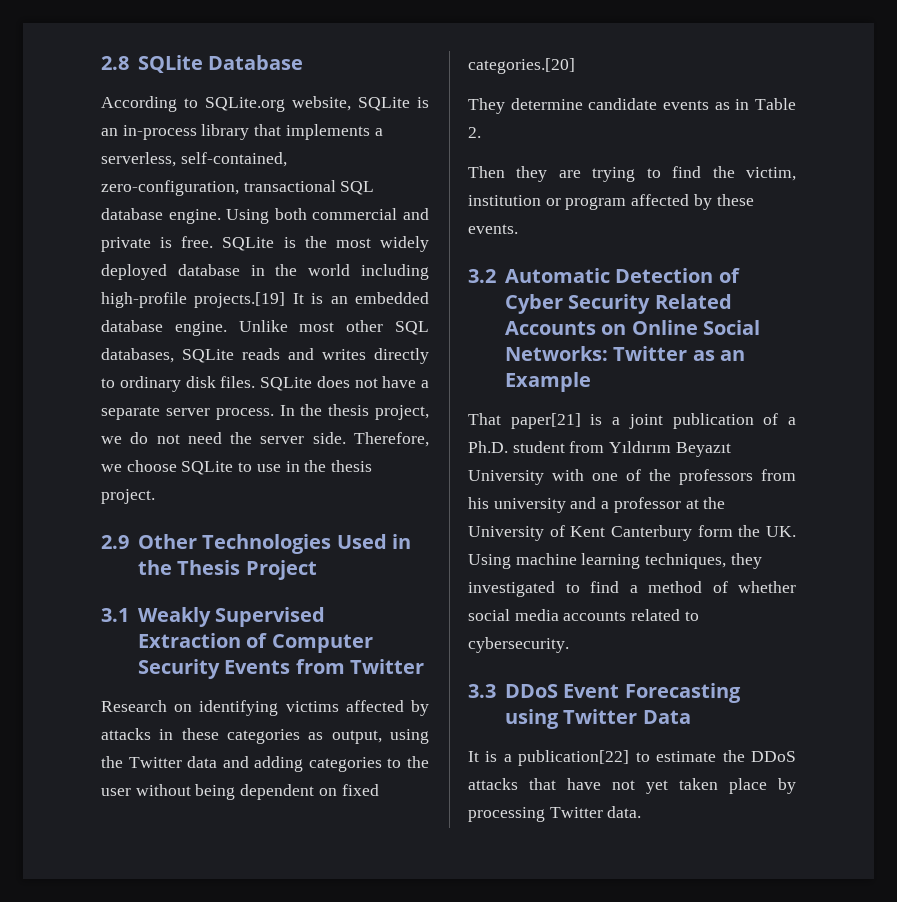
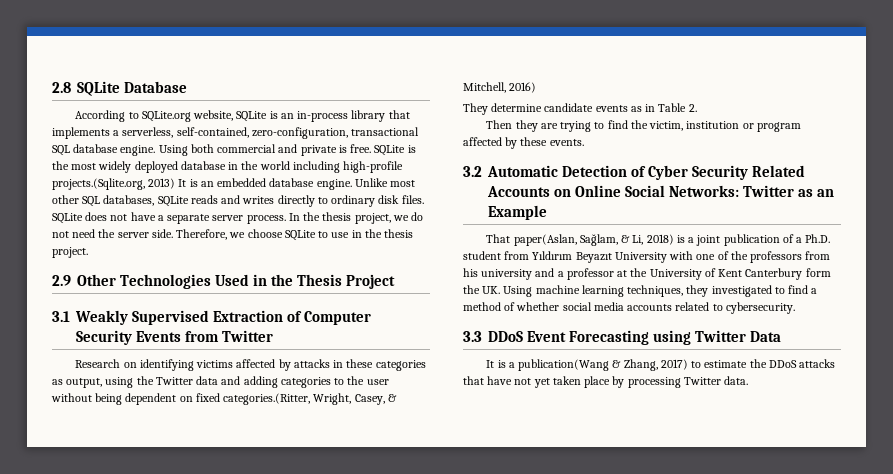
- SQLite is the most widely deployed database in the world including high-profile projects.[19] It is an embedded database engine.
+ SQLite is the most widely deployed database in the world including high-profile projects.(Sqlite.org, 2013) It is an embedded database engine.
- Research on identifying victims affected by attacks in these categories as output, using the Twitter data and adding categories to the user without being dependent on fixed categories.[20]
+ Research on identifying victims affected by attacks in these categories as output, using the Twitter data and adding categories to the user without being dependent on fixed categories.(Ritter, Wright, Casey, & Mitchell, 2016)
- That paper[21] is a joint publication of a Ph.D. student from Yıldırım Beyazıt University with one of the professors from his university and a professor at the University of Kent Canterbury form the UK. Using machine learning techniques, they investigated to find a method of whether social media accounts related to cybersecurity.
+ That paper(Aslan, Sağlam, & Li, 2018) is a joint publication of a Ph.D. student from Yıldırım Beyazıt University with one of the professors from his university and a professor at the University of Kent Canterbury form the UK. Using machine learning techniques, they investigated to find a method of whether social media accounts related to cybersecurity.
- It is a publication[22] to estimate the DDoS attacks that have not yet taken place by processing Twitter data.
+ It is a publication(Wang & Zhang, 2017) to estimate the DDoS attacks that have not yet taken place by processing Twitter data.

